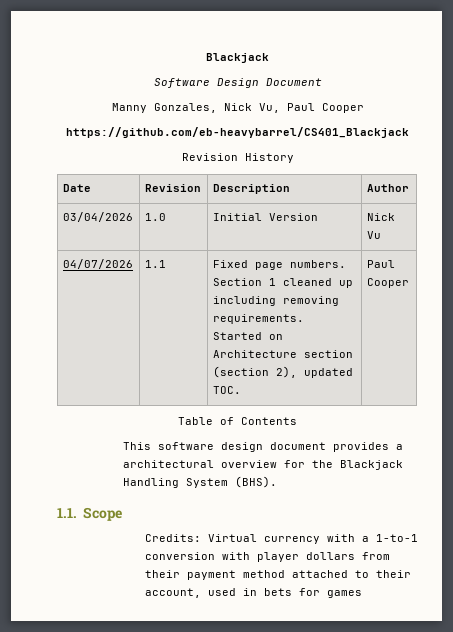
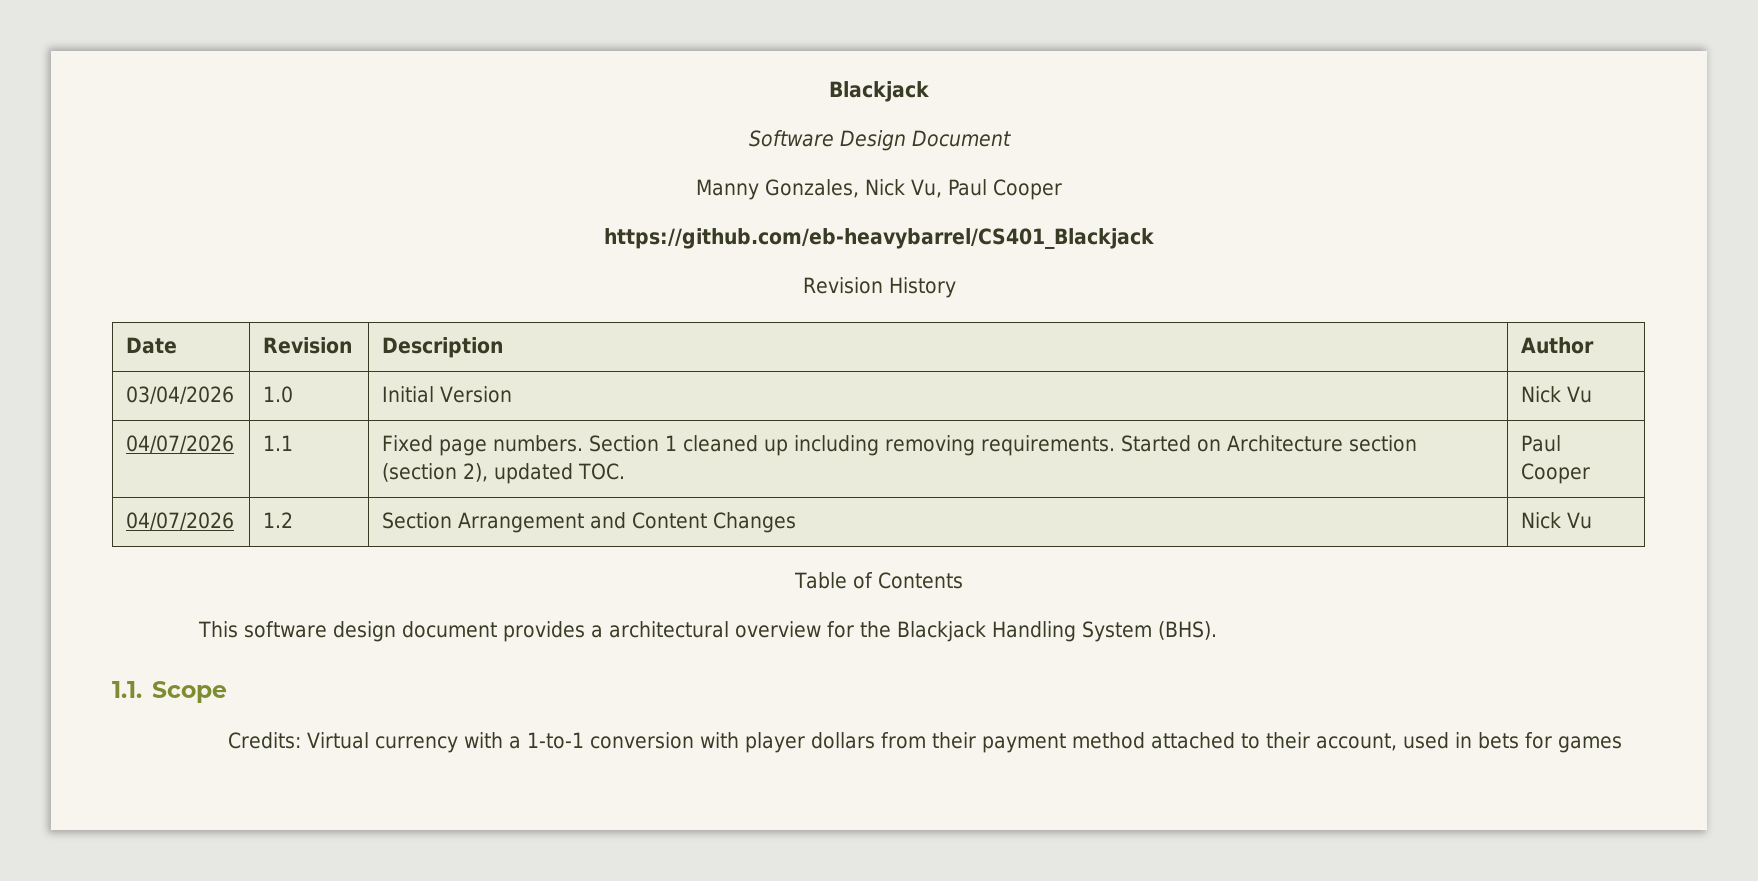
+ 04/07/2026 | 1.2 | Section Arrangement and Content Changes | Nick Vu

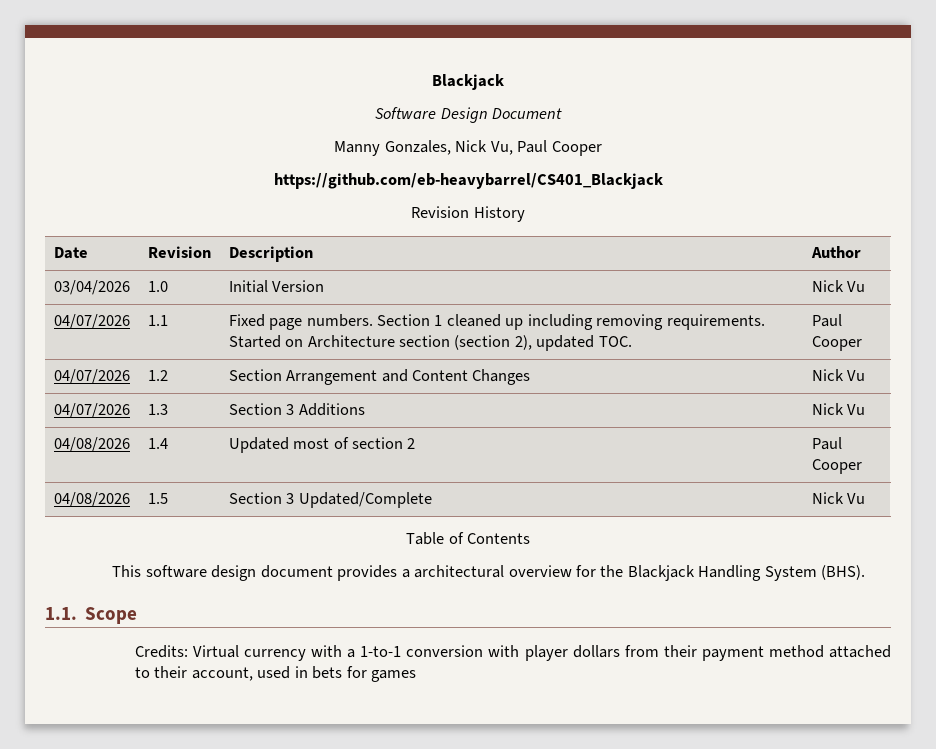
+ 04/07/2026 | 1.3 | Section 3 Additions | Nick Vu
+ 04/08/2026 | 1.4 | Updated most of section 2 | Paul Cooper
+ 04/08/2026 | 1.5 | Section 3 Updated/Complete | Nick Vu

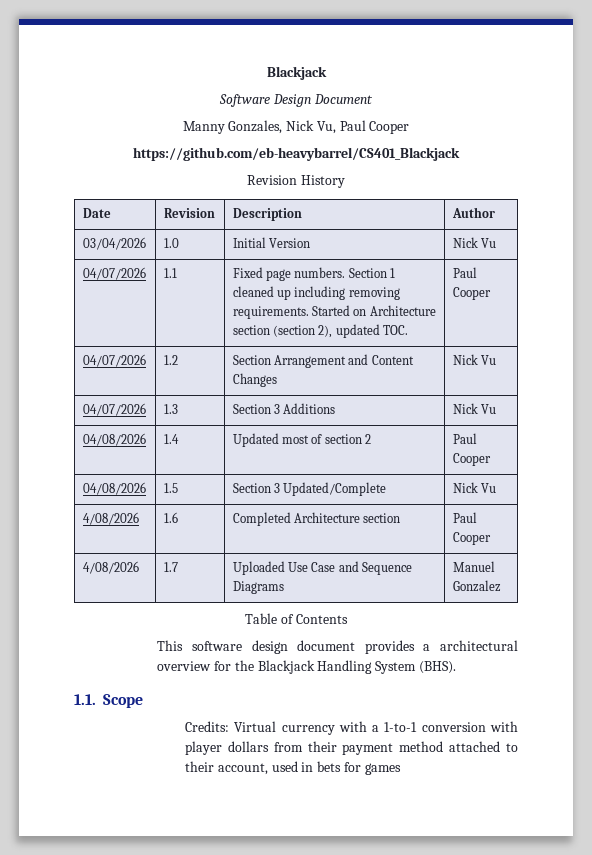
+ 4/08/2026 | 1.6 | Completed Architecture section | Paul Cooper
+ 4/08/2026 | 1.7 | Uploaded Use Case and Sequence Diagrams | Manuel Gonzalez

